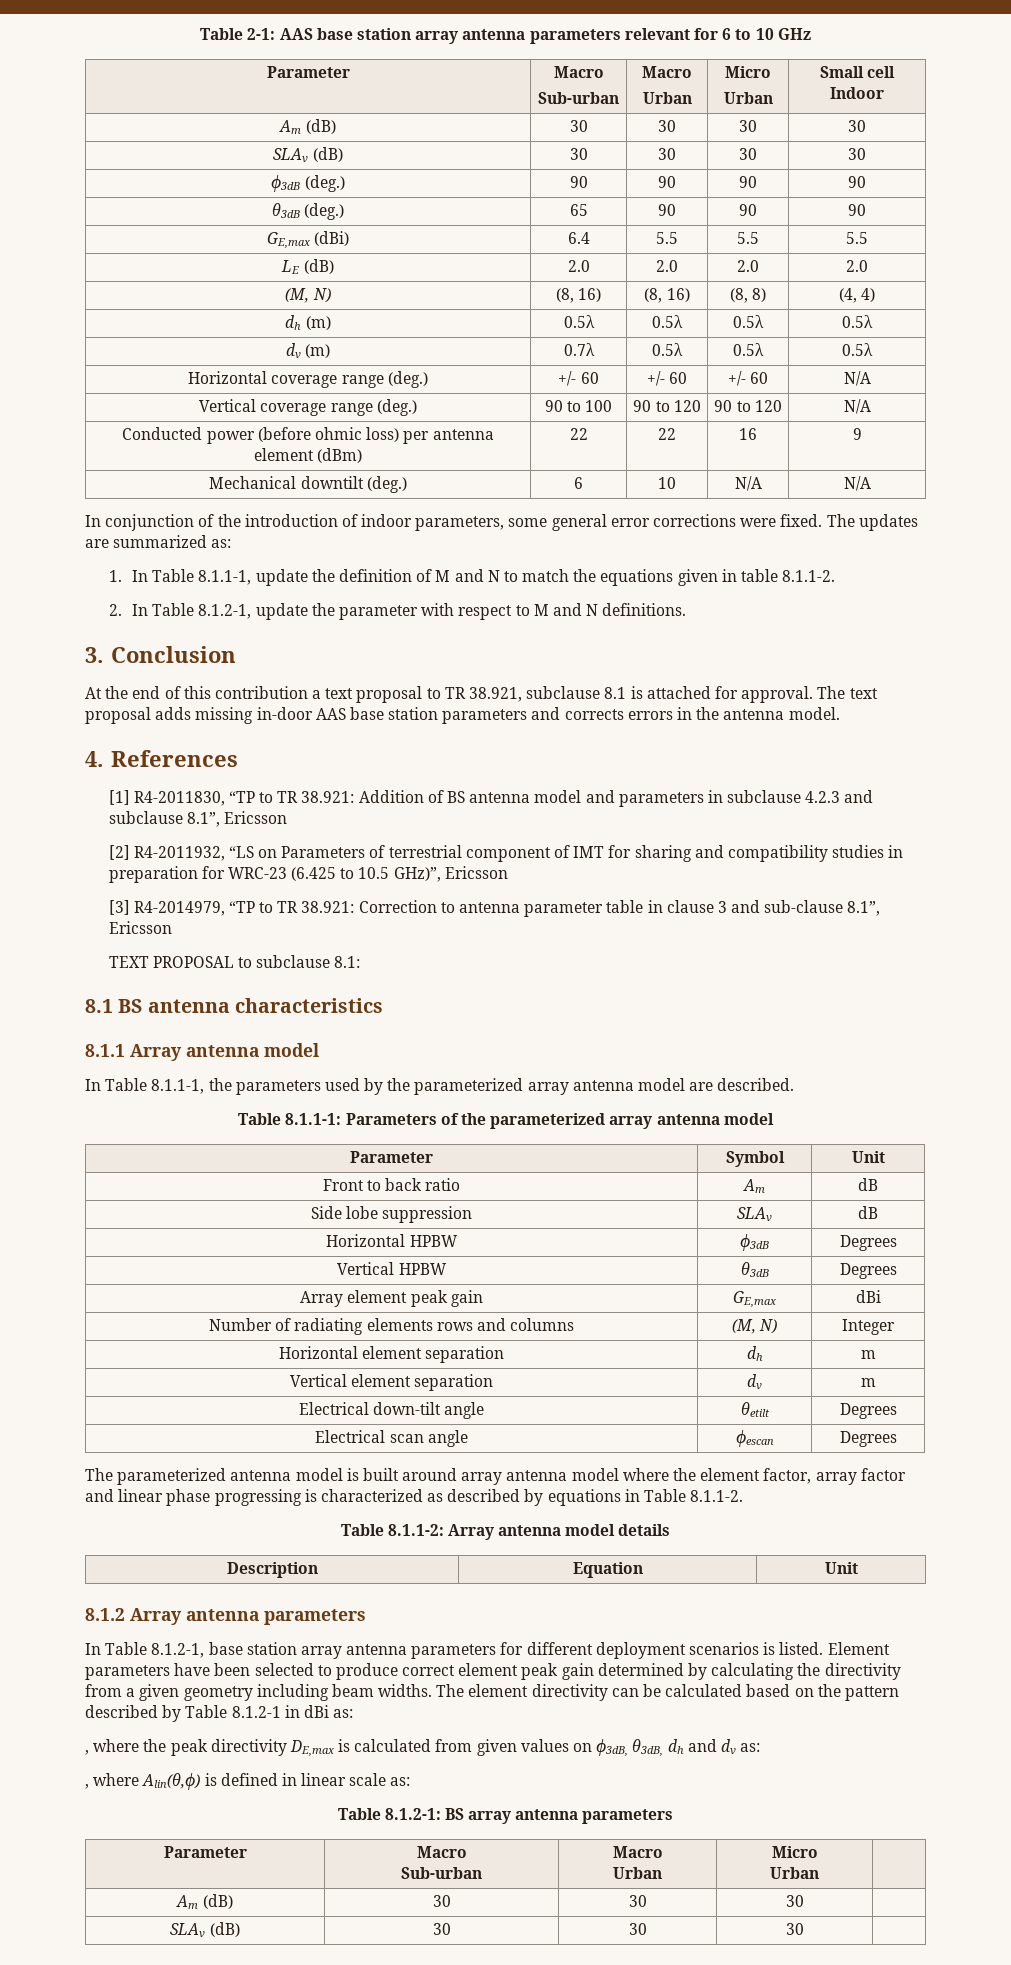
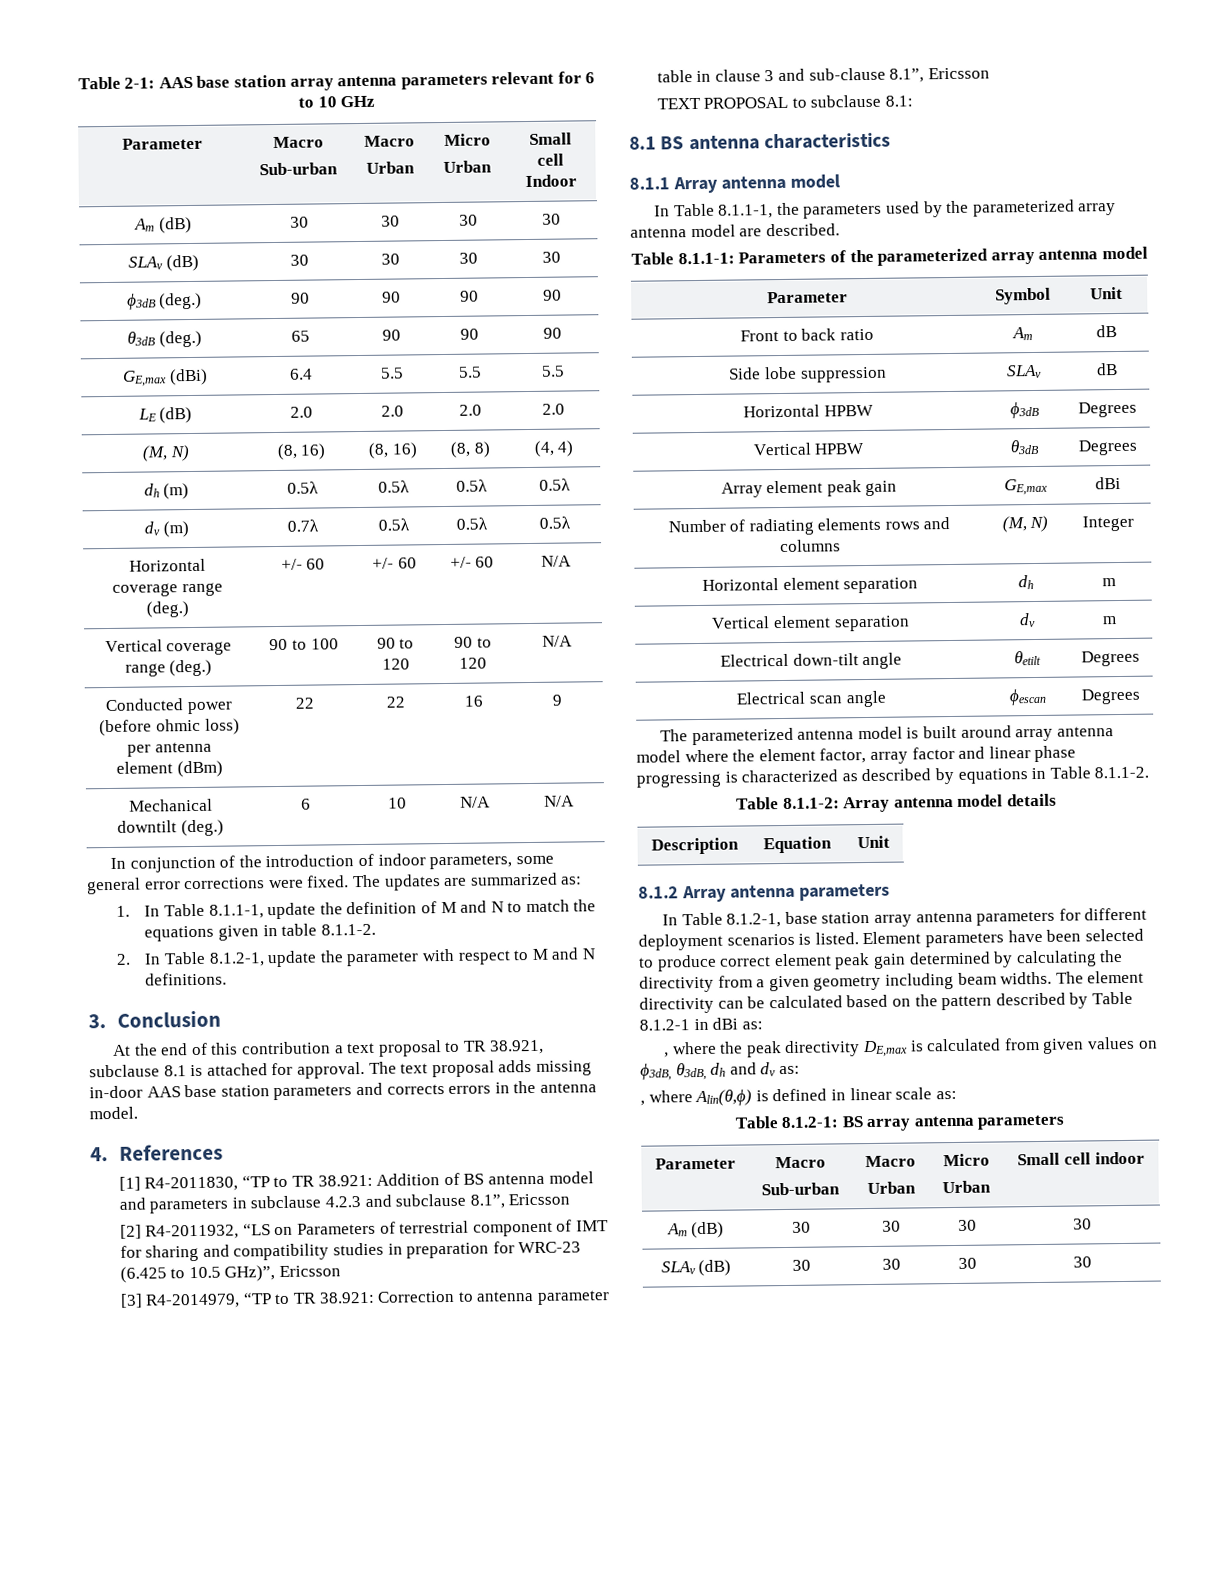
  Table 8.1.2-1: BS array antenna parameters
  Parameter | Macro
  Sub-urban | Macro
  Urban | Micro
- Urban |
- Am (dB) | 30 | 30 | 30 |
- SLAv (dB) | 30 | 30 | 30 |
+ Urban | Small cell indoor
+ Am (dB) | 30 | 30 | 30 | 30
+ SLAv (dB) | 30 | 30 | 30 | 30

